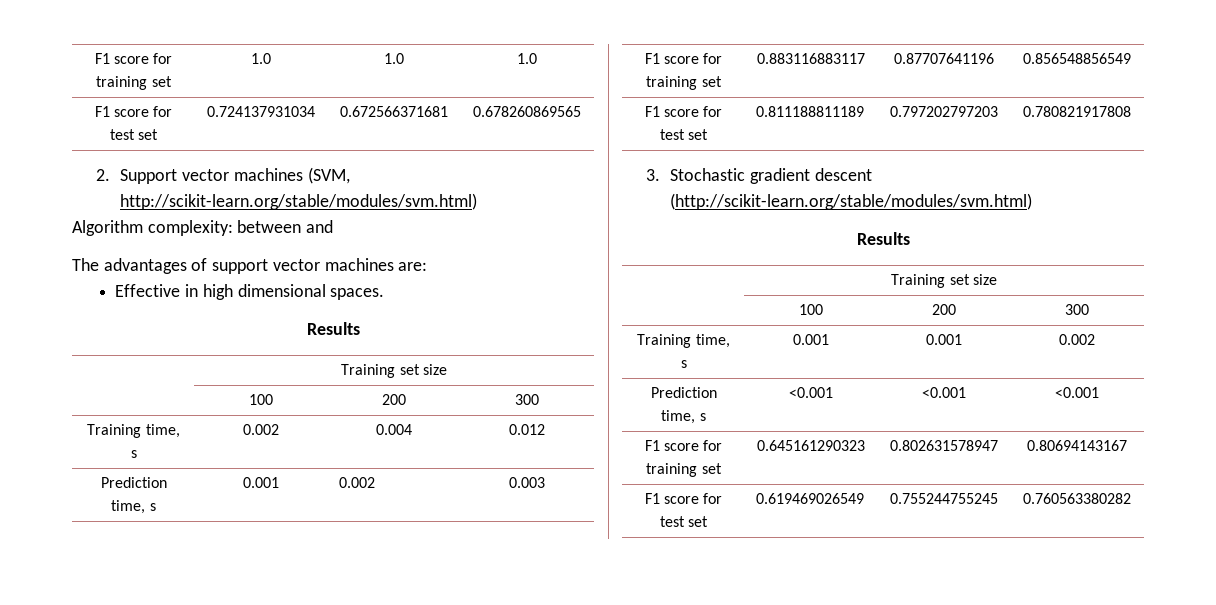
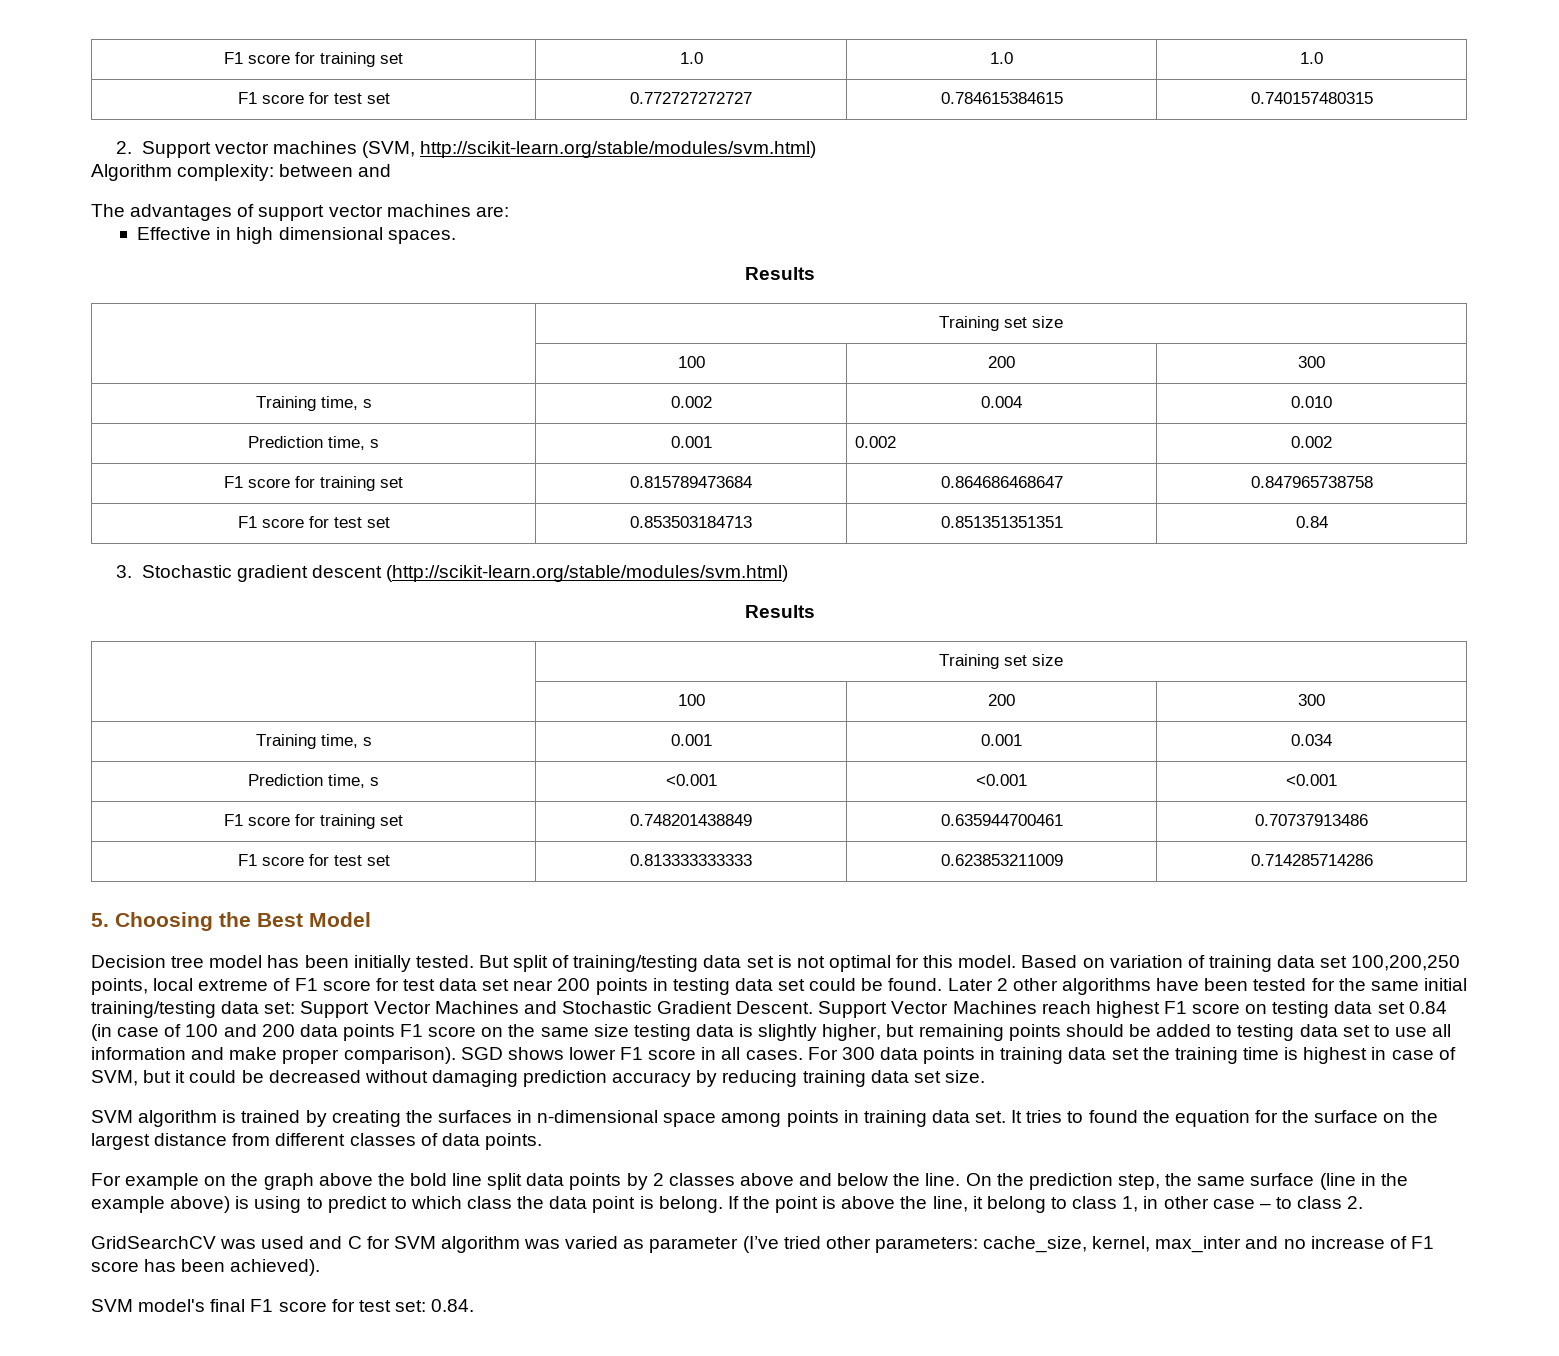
- F1 score for test set | 0.724137931034 | 0.672566371681 | 0.678260869565
+ F1 score for test set | 0.772727272727 | 0.784615384615 | 0.740157480315
- Training time, s | 0.002 | 0.004 | 0.012
+ Training time, s | 0.002 | 0.004 | 0.010
- Prediction time, s | 0.001 | 0.002 | 0.003
- F1 score for training set | 0.883116883117 | 0.87707641196 | 0.856548856549
- F1 score for test set | 0.811188811189 | 0.797202797203 | 0.780821917808
+ Prediction time, s | 0.001 | 0.002 | 0.002
+ F1 score for training set | 0.815789473684 | 0.864686468647 | 0.847965738758
+ F1 score for test set | 0.853503184713 | 0.851351351351 | 0.84
- Training time, s | 0.001 | 0.001 | 0.002
+ Training time, s | 0.001 | 0.001 | 0.034
- F1 score for training set | 0.645161290323 | 0.802631578947 | 0.80694143167
- F1 score for test set | 0.619469026549 | 0.755244755245 | 0.760563380282
+ F1 score for training set | 0.748201438849 | 0.635944700461 | 0.70737913486
+ F1 score for test set | 0.813333333333 | 0.623853211009 | 0.714285714286
+ 5. Choosing the Best Model
+ Decision tree model has been initially tested. But split of training/testing data set is not optimal for this model. Based on variation of training data set 100,200,250 points, local extreme of F1 score for test data set near 200 points in testing data set could be found. Later 2 other algorithms have been tested for the same initial training/testing data set: Support Vector Machines and Stochastic Gradient Descent. Support Vector Machines reach highest F1 score on testing data set 0.84 (in case of 100 and 200 data points F1 score on the same size testing data is slightly higher, but remaining points should be added to testing data set to use all information and make proper comparison). SGD shows lower F1 score in all cases. For 300 data points in training data set the training time is highest in case of SVM, but it could be decreased without damaging prediction accuracy by reducing training data set size.
+ SVM algorithm is trained by creating the surfaces in n-dimensional space among points in training data set. It tries to found the equation for the surface on the largest distance from different classes of data points.
+ For example on the graph above the bold line split data points by 2 classes above and below the line. On the prediction step, the same surface (line in the example above) is using to predict to which class the data point is belong. If the point is above the line, it belong to class 1, in other case – to class 2.
+ GridSearchCV was used and C for SVM algorithm was varied as parameter (I’ve tried other parameters: cache_size, kernel, max_inter and no increase of F1 score has been achieved).
+ SVM model's final F1 score for test set: 0.84.

